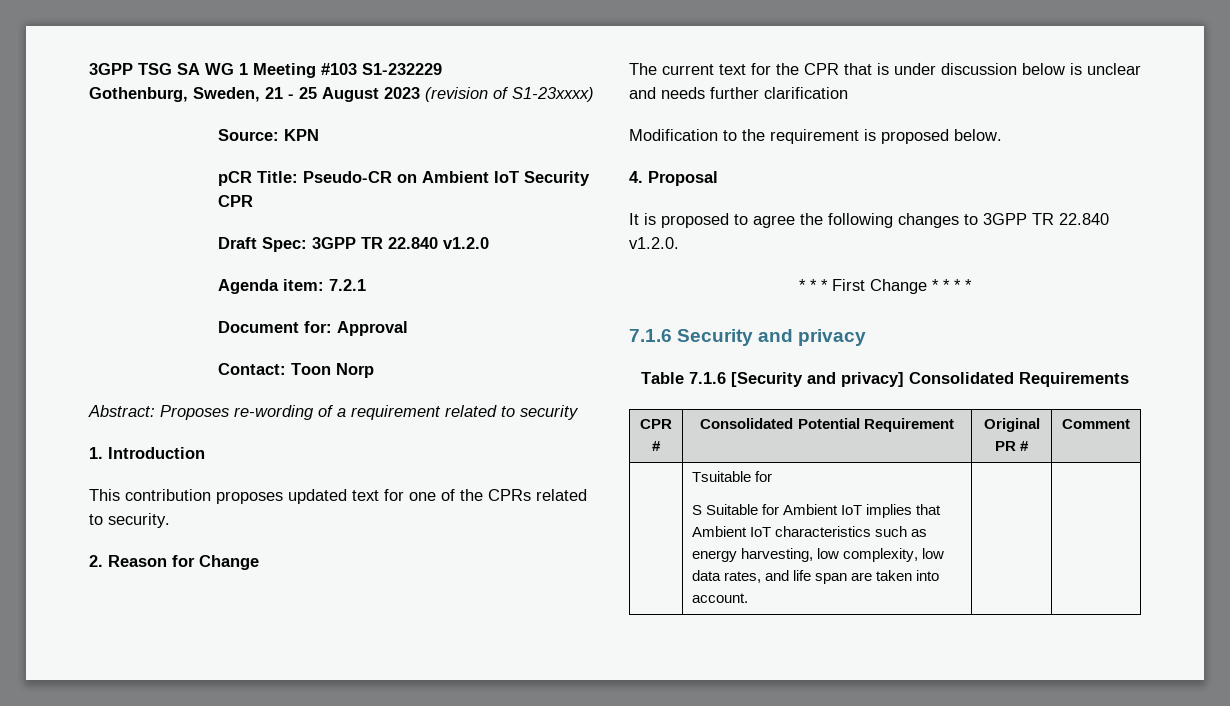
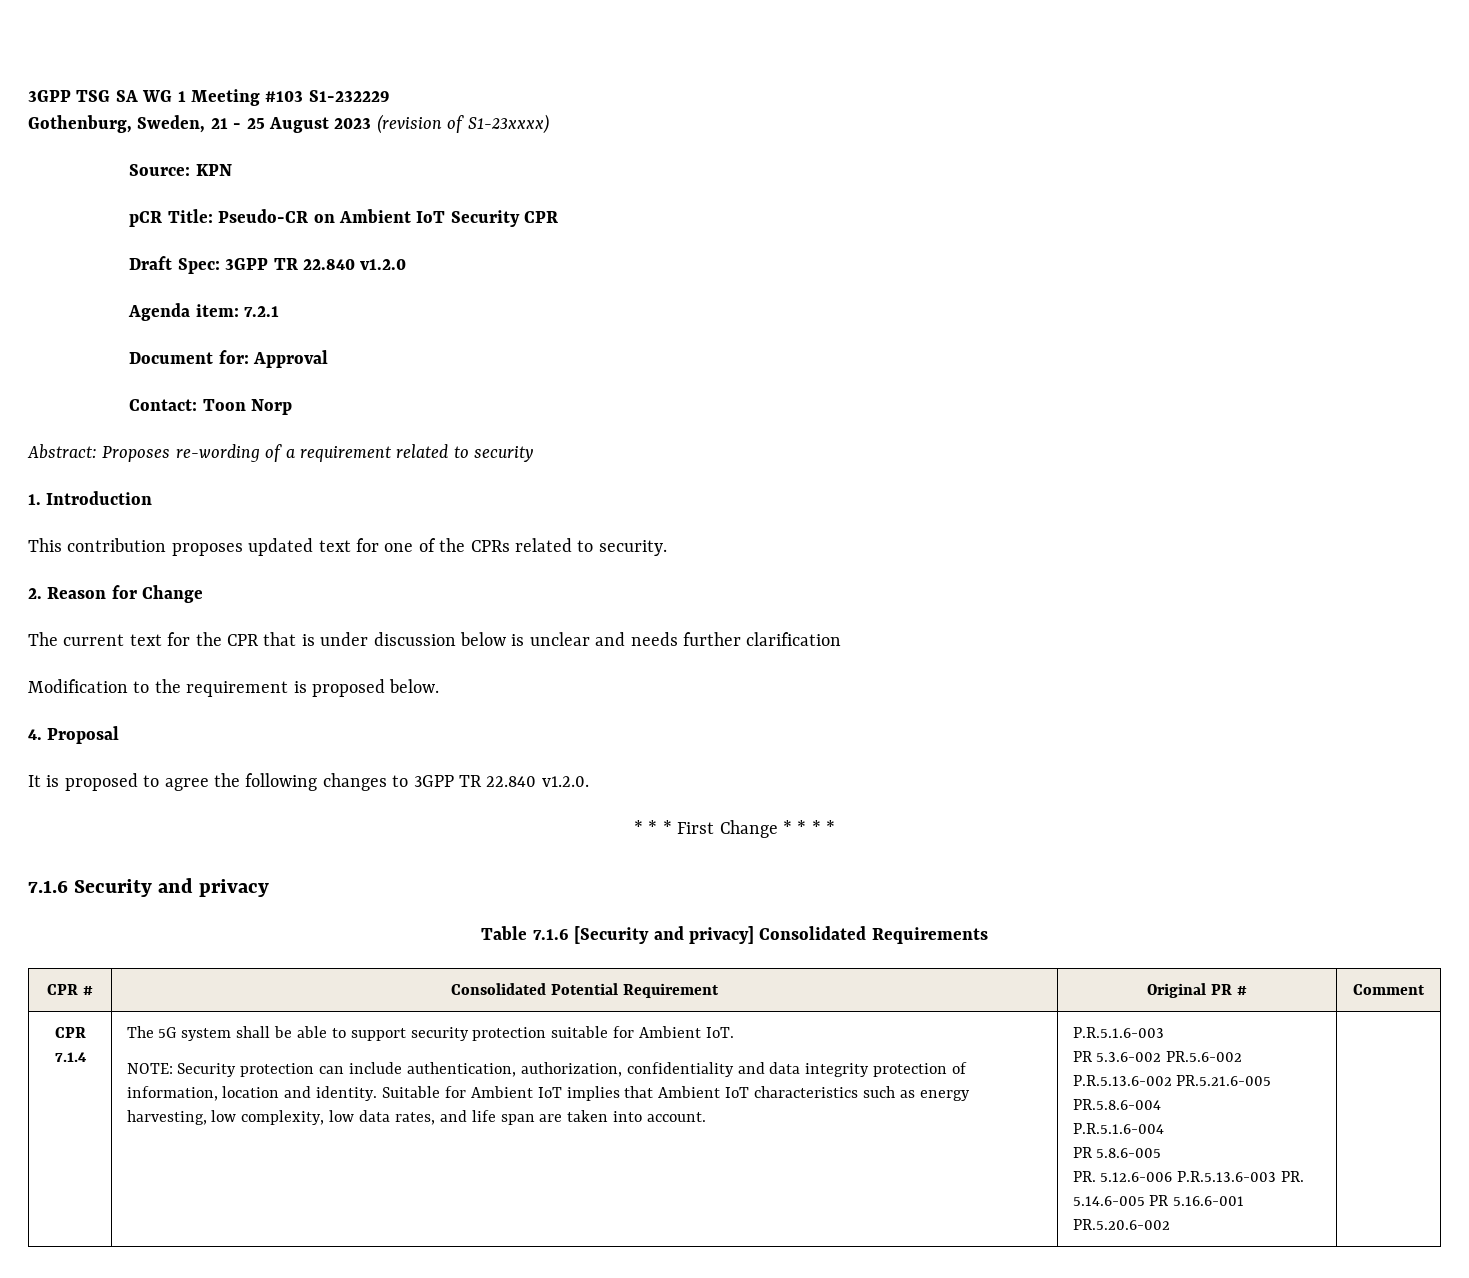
- Tsuitable for
- S Suitable for Ambient IoT implies that Ambient IoT characteristics such as energy harvesting, low complexity, low data rates, and life span are taken into account.
+ CPR 7.1.4 | The 5G system shall be able to support security protection suitable for Ambient IoT.
+ NOTE: Security protection can include authentication, authorization, confidentiality and data integrity protection of information, location and identity. Suitable for Ambient IoT implies that Ambient IoT characteristics such as energy harvesting, low complexity, low data rates, and life span are taken into account.
+ P.R.5.1.6-003
+ PR 5.3.6-002 PR.5.6-002 P.R.5.13.6-002 PR.5.21.6-005 PR.5.8.6-004
+ P.R.5.1.6-004
+ PR 5.8.6-005
+ PR. 5.12.6-006 P.R.5.13.6-003 PR. 5.14.6-005 PR 5.16.6-001 PR.5.20.6-002

